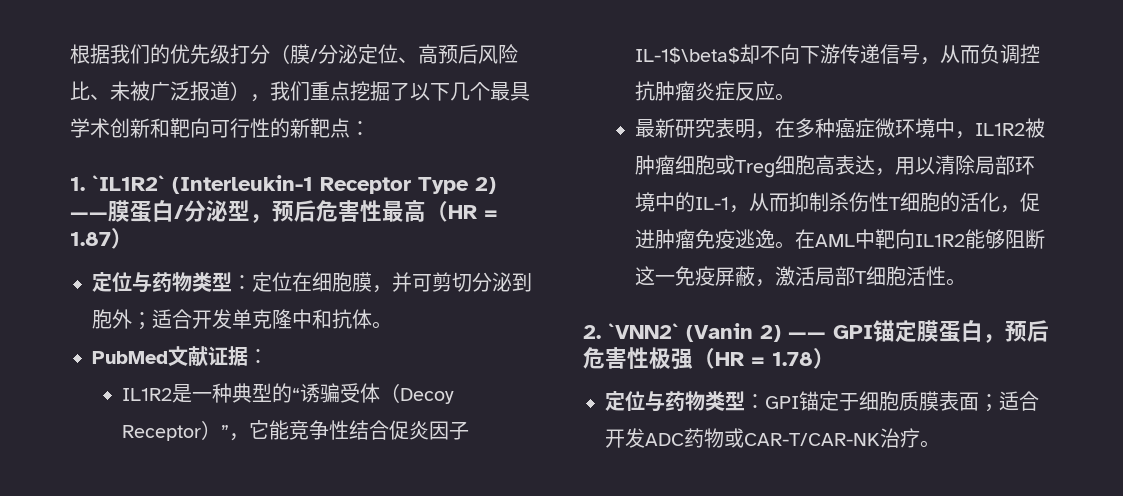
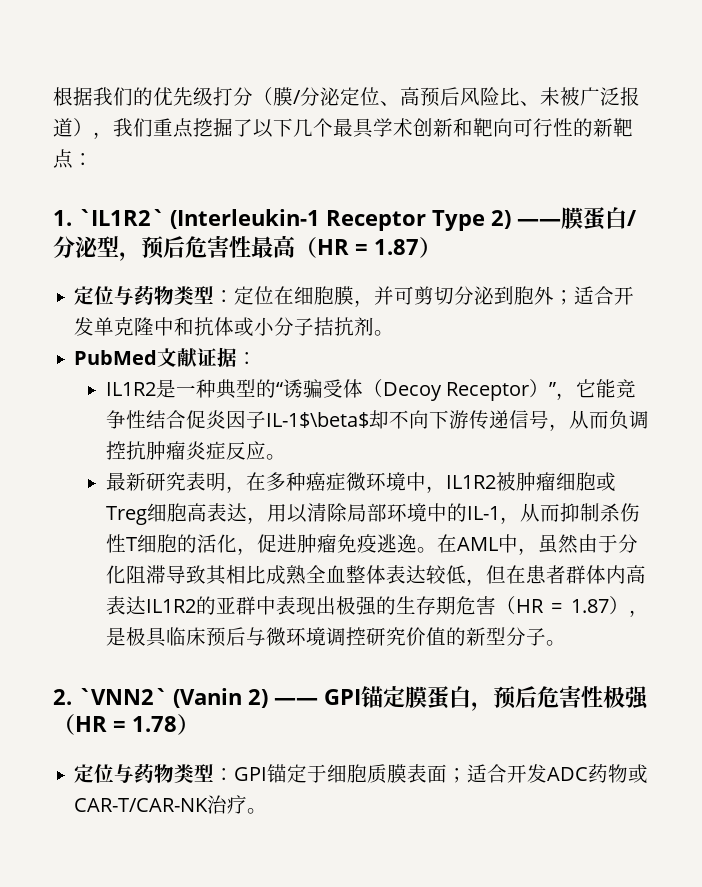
- 定位与药物类型：定位在细胞膜，并可剪切分泌到胞外；适合开发单克隆中和抗体。
+ 定位与药物类型：定位在细胞膜，并可剪切分泌到胞外；适合开发单克隆中和抗体或小分子拮抗剂。
- 在AML中靶向IL1R2能够阻断这一免疫屏蔽，激活局部T细胞活性。
+ 在AML中，虽然由于分化阻滞导致其相比成熟全血整体表达较低，但在患者群体内高表达IL1R2的亚群中表现出极强的生存期危害（HR = 1.87），是极具临床预后与微环境调控研究价值的新型分子。

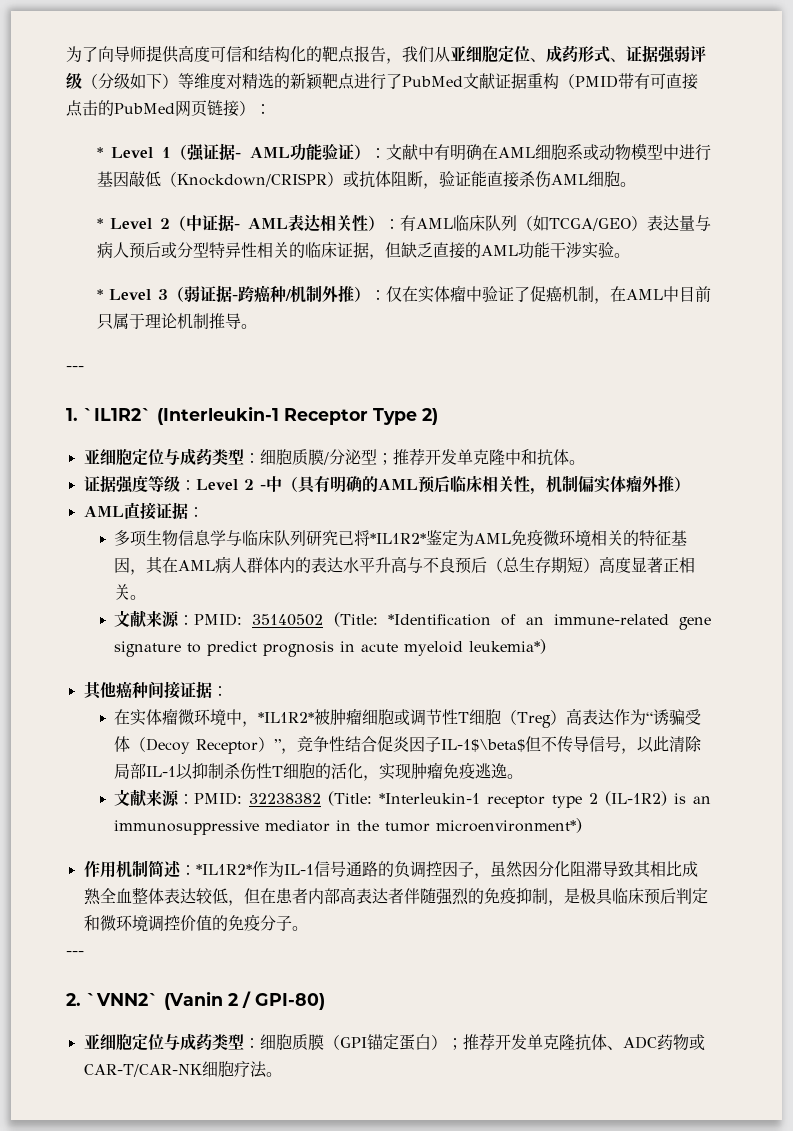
- 根据我们的优先级打分（膜/分泌定位、高预后风险比、未被广泛报道），我们重点挖掘了以下几个最具学术创新和靶向可行性的新靶点：
+ 为了向导师提供高度可信和结构化的靶点报告，我们从亚细胞定位、成药形式、证据强弱评级（分级如下）等维度对精选的新颖靶点进行了PubMed文献证据重构（PMID带有可直接点击的PubMed网页链接）：
+ * Level 1（强证据- AML功能验证）：文献中有明确在AML细胞系或动物模型中进行基因敲低（Knockdown/CRISPR）或抗体阻断，验证能直接杀伤AML细胞。
+ * Level 2（中证据- AML表达相关性）：有AML临床队列（如TCGA/GEO）表达量与病人预后或分型特异性相关的临床证据，但缺乏直接的AML功能干涉实验。
+ * Level 3（弱证据-跨癌种/机制外推）：仅在实体瘤中验证了促癌机制，在AML中目前只属于理论机制推导。
+ ---
- 1. `IL1R2` (Interleukin-1 Receptor Type 2) ——膜蛋白/分泌型，预后危害性最高（HR = 1.87）
- 定位与药物类型：定位在细胞膜，并可剪切分泌到胞外；适合开发单克隆中和抗体或小分子拮抗剂。
- PubMed文献证据：
- IL1R2是一种典型的“诱骗受体（Decoy Receptor）”，它能竞争性结合促炎因子IL-1$\beta$却不向下游传递信号，从而负调控抗肿瘤炎症反应。
- 最新研究表明，在多种癌症微环境中，IL1R2被肿瘤细胞或Treg细胞高表达，用以清除局部环境中的IL-1，从而抑制杀伤性T细胞的活化，促进肿瘤免疫逃逸。在AML中，虽然由于分化阻滞导致其相比成熟全血整体表达较低，但在患者群体内高表达IL1R2的亚群中表现出极强的生存期危害（HR = 1.87），是极具临床预后与微环境调控研究价值的新型分子。
+ 1. `IL1R2` (Interleukin-1 Receptor Type 2)
+ 亚细胞定位与成药类型：细胞质膜/分泌型；推荐开发单克隆中和抗体。
+ 证据强度等级：Level 2 -中（具有明确的AML预后临床相关性，机制偏实体瘤外推）
+ AML直接证据：
+ 多项生物信息学与临床队列研究已将*IL1R2*鉴定为AML免疫微环境相关的特征基因，其在AML病人群体内的表达水平升高与不良预后（总生存期短）高度显著正相关。
+ 文献来源：PMID: 35140502 (Title: *Identification of an immune-related gene signature to predict prognosis in acute myeloid leukemia*)
+ 其他癌种间接证据：
+ 在实体瘤微环境中，*IL1R2*被肿瘤细胞或调节性T细胞（Treg）高表达作为“诱骗受体（Decoy Receptor）”，竞争性结合促炎因子IL-1$\beta$但不传导信号，以此清除局部IL-1以抑制杀伤性T细胞的活化，实现肿瘤免疫逃逸。
+ 文献来源：PMID: 32238382 (Title: *Interleukin-1 receptor type 2 (IL-1R2) is an immunosuppressive mediator in the tumor microenvironment*)
+ 作用机制简述：*IL1R2*作为IL-1信号通路的负调控因子，虽然因分化阻滞导致其相比成熟全血整体表达较低，但在患者内部高表达者伴随强烈的免疫抑制，是极具临床预后判定和微环境调控价值的免疫分子。
+ ---
- 2. `VNN2` (Vanin 2) —— GPI锚定膜蛋白，预后危害性极强（HR = 1.78）
- 定位与药物类型：GPI锚定于细胞质膜表面；适合开发ADC药物或CAR-T/CAR-NK治疗。
+ 2. `VNN2` (Vanin 2 / GPI-80)
+ 亚细胞定位与成药类型：细胞质膜（GPI锚定蛋白）；推荐开发单克隆抗体、ADC药物或CAR-T/CAR-NK细胞疗法。

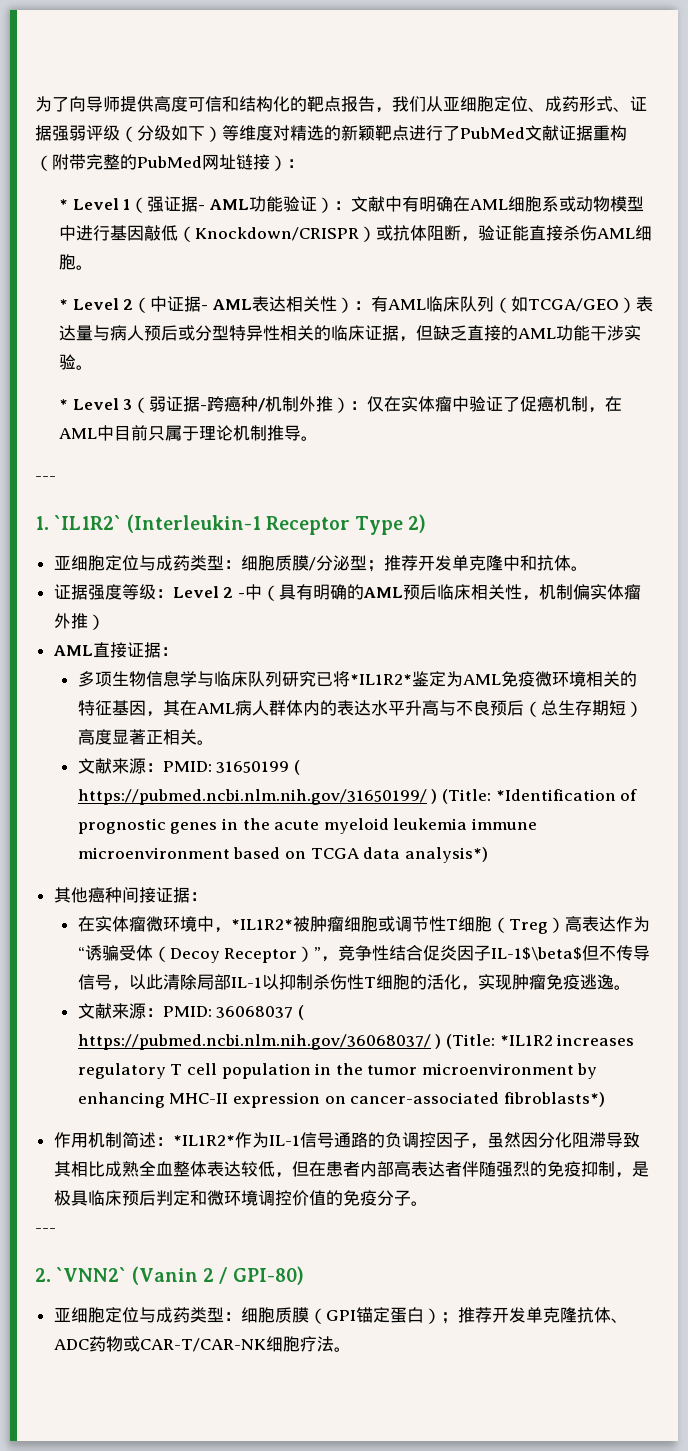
- 为了向导师提供高度可信和结构化的靶点报告，我们从亚细胞定位、成药形式、证据强弱评级（分级如下）等维度对精选的新颖靶点进行了PubMed文献证据重构（PMID带有可直接点击的PubMed网页链接）：
+ 为了向导师提供高度可信和结构化的靶点报告，我们从亚细胞定位、成药形式、证据强弱评级（分级如下）等维度对精选的新颖靶点进行了PubMed文献证据重构（附带完整的PubMed网址链接）：
- 文献来源：PMID: 35140502 (Title: *Identification of an immune-related gene signature to predict prognosis in acute myeloid leukemia*)
+ 文献来源：PMID: 31650199 ( https://pubmed.ncbi.nlm.nih.gov/31650199/ ) (Title: *Identification of prognostic genes in the acute myeloid leukemia immune microenvironment based on TCGA data analysis*)
- 文献来源：PMID: 32238382 (Title: *Interleukin-1 receptor type 2 (IL-1R2) is an immunosuppressive mediator in the tumor microenvironment*)
+ 文献来源：PMID: 36068037 ( https://pubmed.ncbi.nlm.nih.gov/36068037/ ) (Title: *IL1R2 increases regulatory T cell population in the tumor microenvironment by enhancing MHC-II expression on cancer-associated fibroblasts*)

